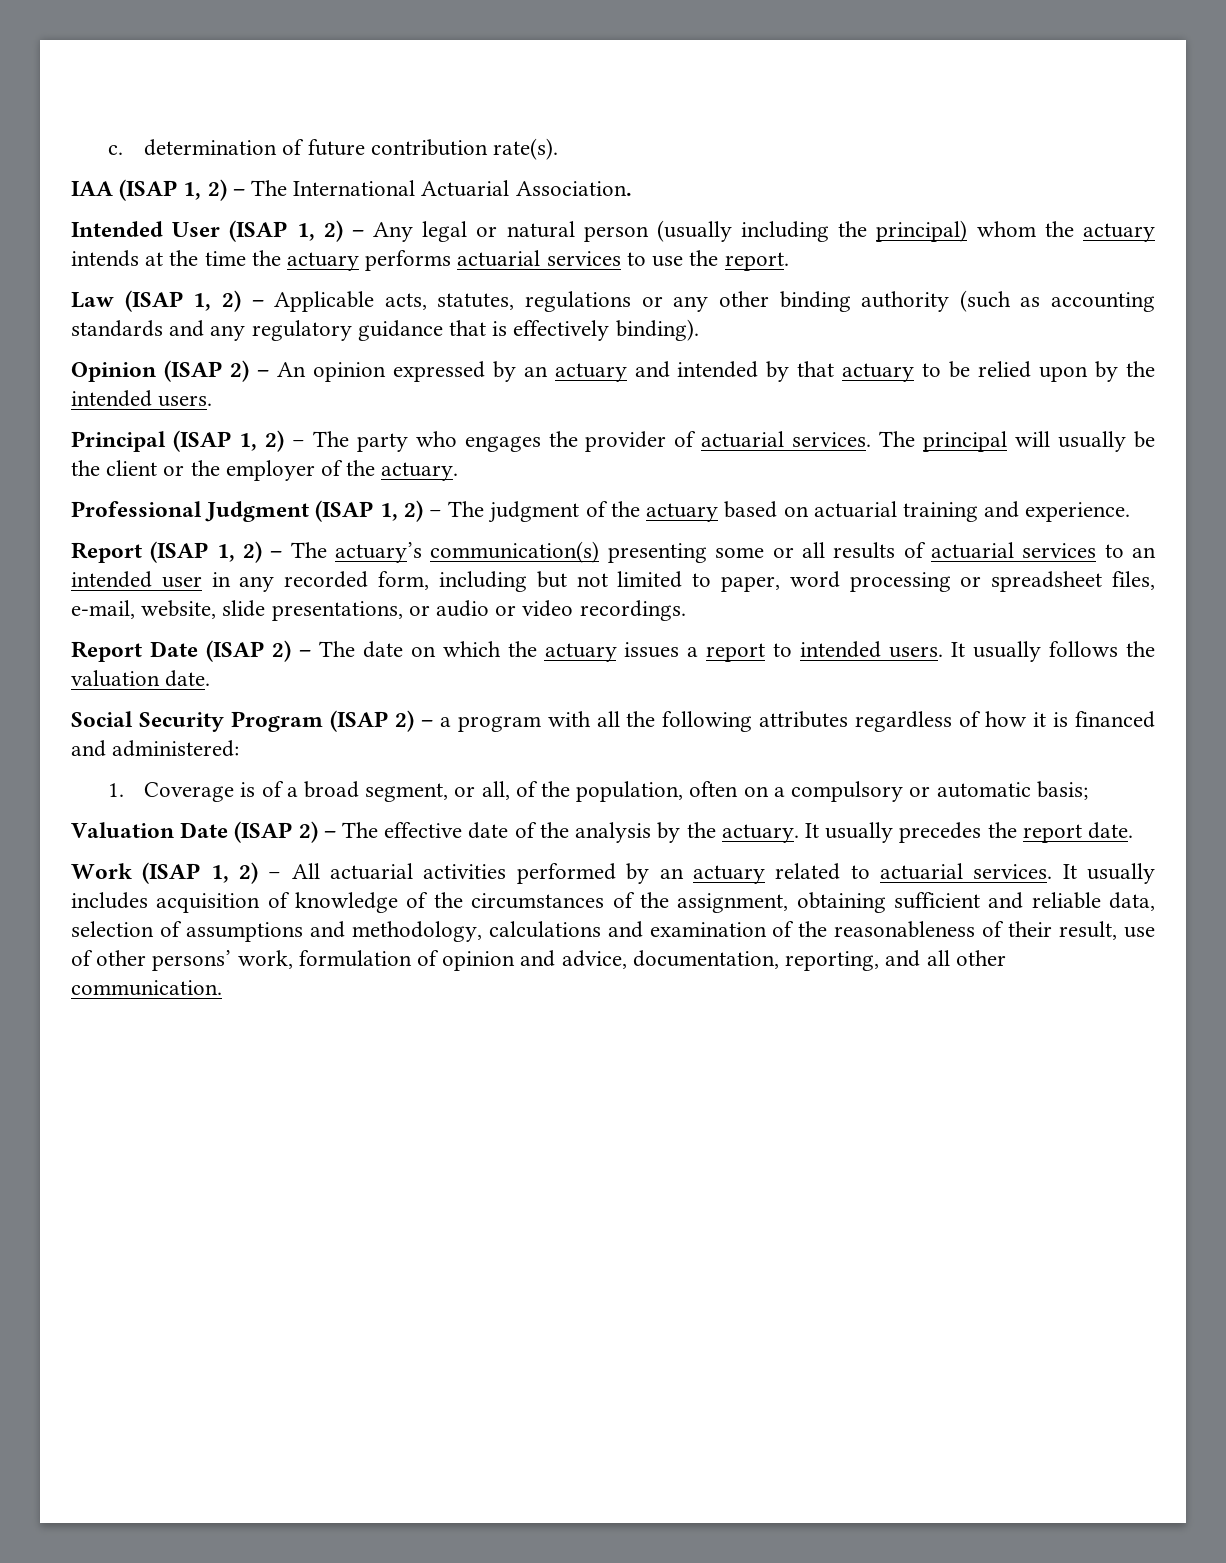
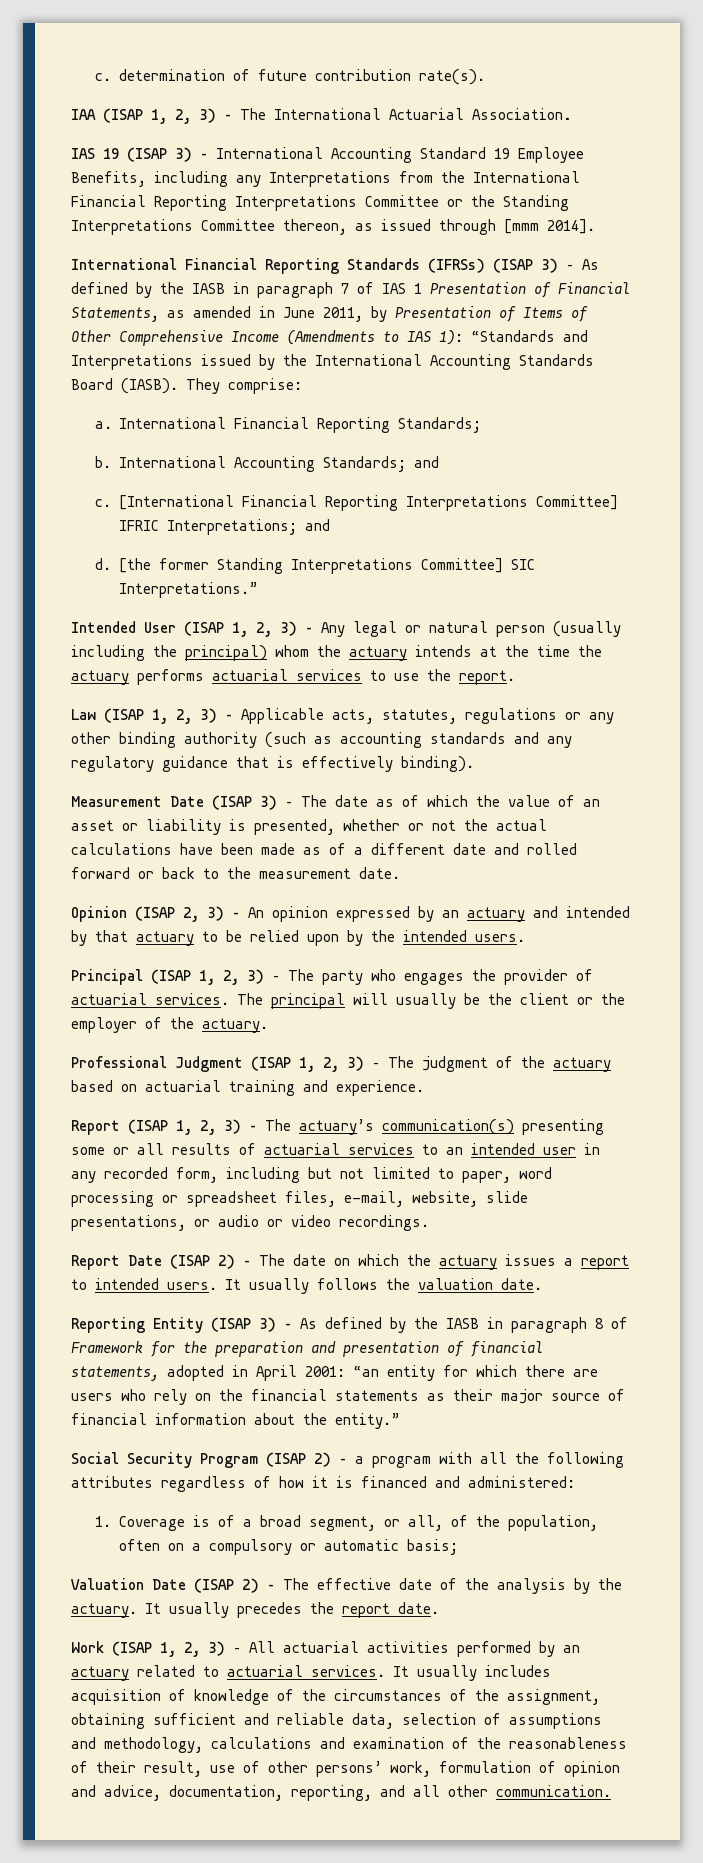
- IAA (ISAP 1, 2) – The International Actuarial Association.
+ IAA (ISAP 1, 2, 3) – The International Actuarial Association.
+ IAS 19 (ISAP 3) – International Accounting Standard 19 Employee Benefits, including any Interpretations from the International Financial Reporting Interpretations Committee or the Standing Interpretations Committee thereon, as issued through [mmm 2014].
+ International Financial Reporting Standards (IFRSs) (ISAP 3) – As defined by the IASB in paragraph 7 of IAS 1 Presentation of Financial Statements, as amended in June 2011, by Presentation of Items of Other Comprehensive Income (Amendments to IAS 1): “Standards and Interpretations issued by the International Accounting Standards Board (IASB). They comprise:
+ a. International Financial Reporting Standards;
+ b. International Accounting Standards; and
+ c. [International Financial Reporting Interpretations Committee] IFRIC Interpretations; and
+ d. [the former Standing Interpretations Committee] SIC Interpretations.”
- Intended User (ISAP 1, 2) – Any legal or natural person (usually including the principal) whom the actuary intends at the time the actuary performs actuarial services to use the report.
+ Intended User (ISAP 1, 2, 3) – Any legal or natural person (usually including the principal) whom the actuary intends at the time the actuary performs actuarial services to use the report.
- Law (ISAP 1, 2) – Applicable acts, statutes, regulations or any other binding authority (such as accounting standards and any regulatory guidance that is effectively binding).
+ Law (ISAP 1, 2, 3) – Applicable acts, statutes, regulations or any other binding authority (such as accounting standards and any regulatory guidance that is effectively binding).
+ Measurement Date (ISAP 3) – The date as of which the value of an asset or liability is presented, whether or not the actual calculations have been made as of a different date and rolled forward or back to the measurement date.
- Opinion (ISAP 2) – An opinion expressed by an actuary and intended by that actuary to be relied upon by the intended users.
+ Opinion (ISAP 2, 3) – An opinion expressed by an actuary and intended by that actuary to be relied upon by the intended users.
- Principal (ISAP 1, 2) – The party who engages the provider of actuarial services.
+ Principal (ISAP 1, 2, 3) – The party who engages the provider of actuarial services.
- Professional Judgment (ISAP 1, 2) – The judgment of the actuary based on actuarial training and experience.
+ Professional Judgment (ISAP 1, 2, 3) – The judgment of the actuary based on actuarial training and experience.
- Report (ISAP 1, 2) – The actuary’s communication(s) presenting some or all results of actuarial services to an intended user in any recorded form, including but not limited to paper, word processing or spreadsheet files, e-mail, website, slide presentations, or audio or video recordings.
+ Report (ISAP 1, 2, 3) – The actuary’s communication(s) presenting some or all results of actuarial services to an intended user in any recorded form, including but not limited to paper, word processing or spreadsheet files, e-mail, website, slide presentations, or audio or video recordings.
+ Reporting Entity (ISAP 3) – As defined by the IASB in paragraph 8 of Framework for the preparation and presentation of financial statements, adopted in April 2001: “an entity for which there are users who rely on the financial statements as their major source of financial information about the entity.”
- Work (ISAP 1, 2) – All actuarial activities performed by an actuary related to actuarial services.
+ Work (ISAP 1, 2, 3) – All actuarial activities performed by an actuary related to actuarial services.

